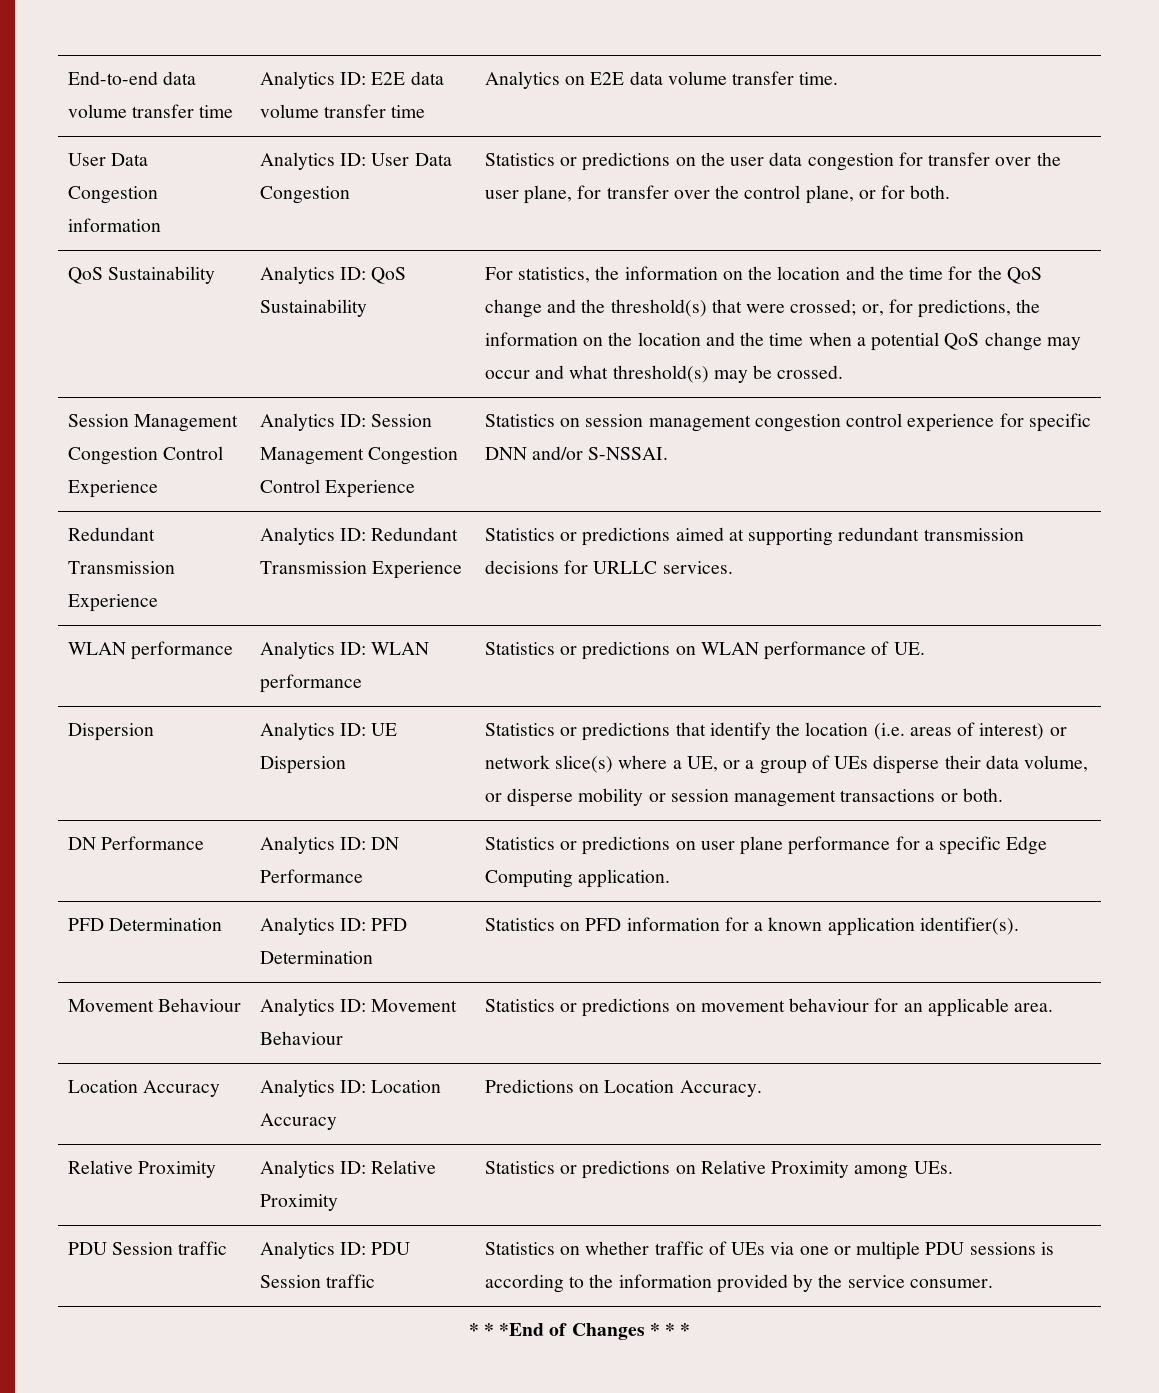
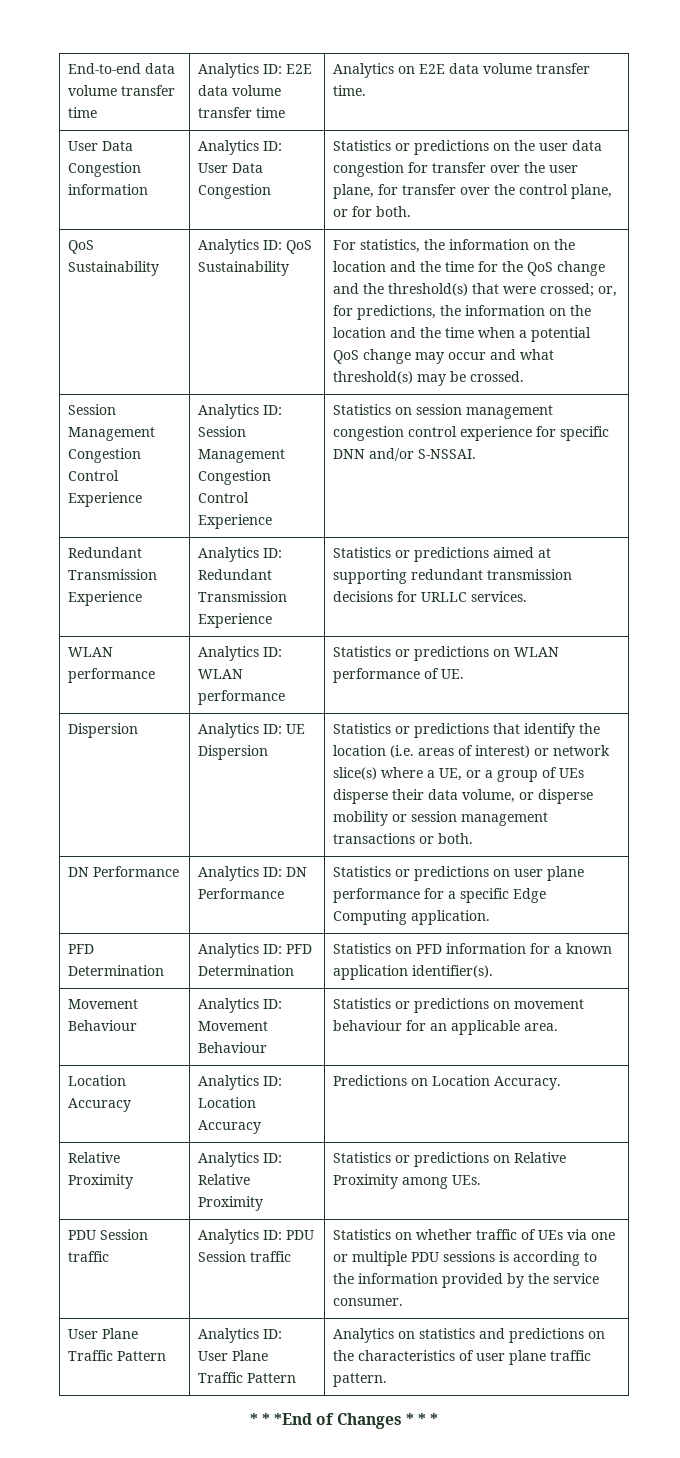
+ User Plane Traffic Pattern | Analytics ID: User Plane Traffic Pattern | Analytics on statistics and predictions on the characteristics of user plane traffic pattern.

